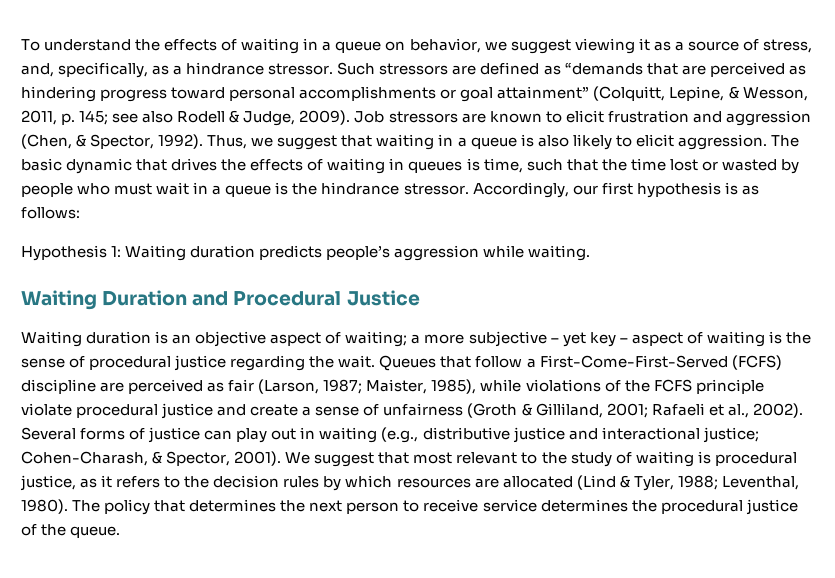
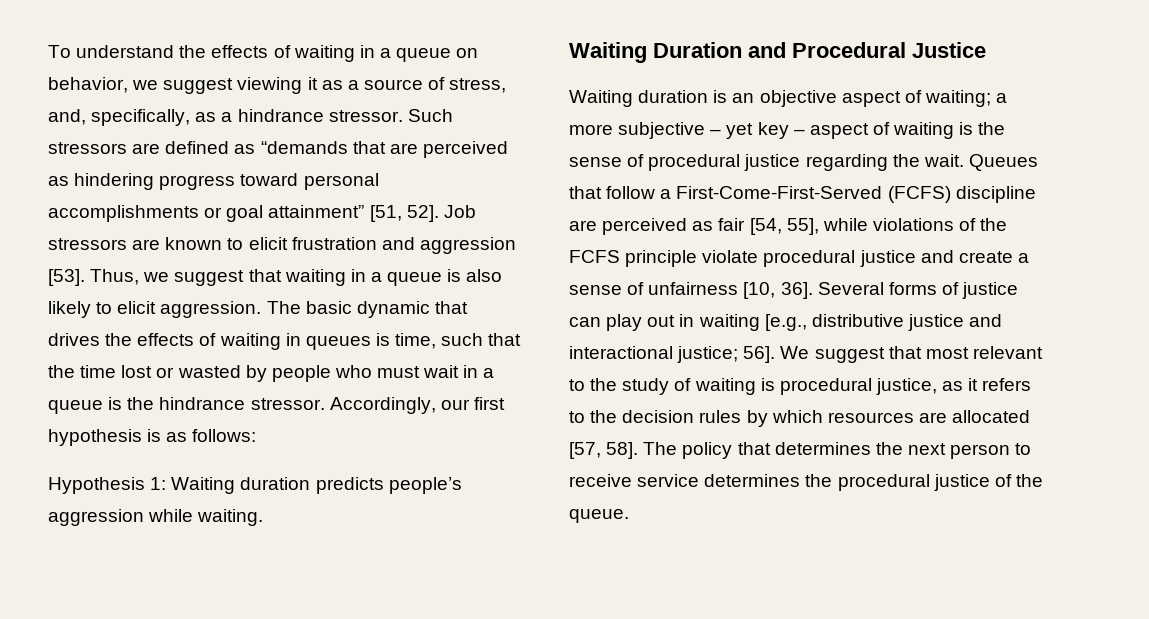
- Such stressors are defined as “demands that are perceived as hindering progress toward personal accomplishments or goal attainment” (Colquitt, Lepine, & Wesson, 2011, p. 145; see also Rodell & Judge, 2009).
+ Such stressors are defined as “demands that are perceived as hindering progress toward personal accomplishments or goal attainment” [51, 52].
- Job stressors are known to elicit frustration and aggression (Chen, & Spector, 1992).
+ Job stressors are known to elicit frustration and aggression [53].
- Queues that follow a First-Come-First-Served (FCFS) discipline are perceived as fair (Larson, 1987; Maister, 1985), while violations of the FCFS principle violate procedural justice and create a sense of unfairness (Groth & Gilliland, 2001; Rafaeli et al., 2002).
+ Queues that follow a First-Come-First-Served (FCFS) discipline are perceived as fair [54, 55], while violations of the FCFS principle violate procedural justice and create a sense of unfairness [10, 36].
- Several forms of justice can play out in waiting (e.g., distributive justice and interactional justice; Cohen-Charash, & Spector, 2001).
+ Several forms of justice can play out in waiting [e.g., distributive justice and interactional justice; 56].
- We suggest that most relevant to the study of waiting is procedural justice, as it refers to the decision rules by which resources are allocated (Lind & Tyler, 1988; Leventhal, 1980).
+ We suggest that most relevant to the study of waiting is procedural justice, as it refers to the decision rules by which resources are allocated [57, 58].

